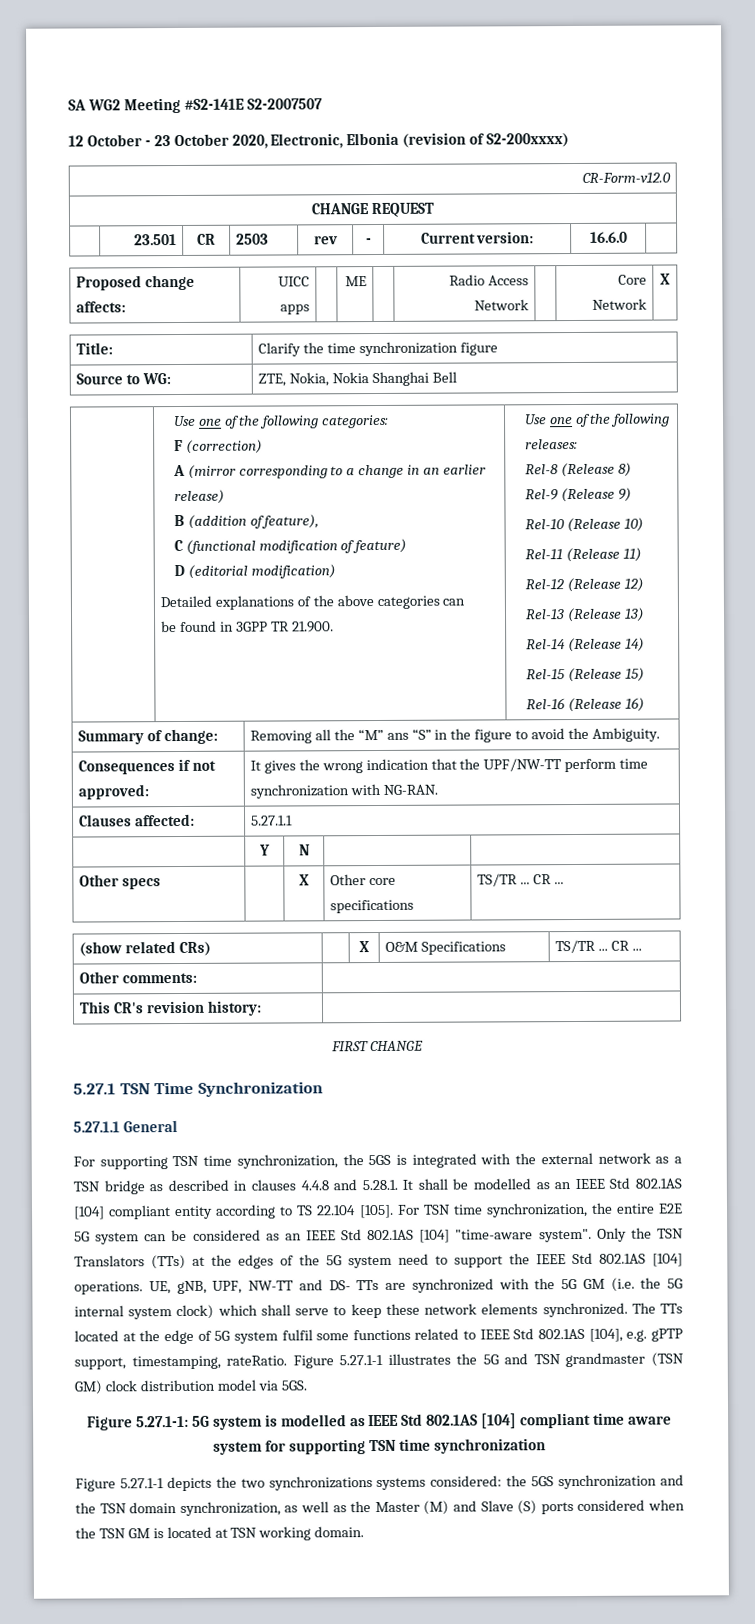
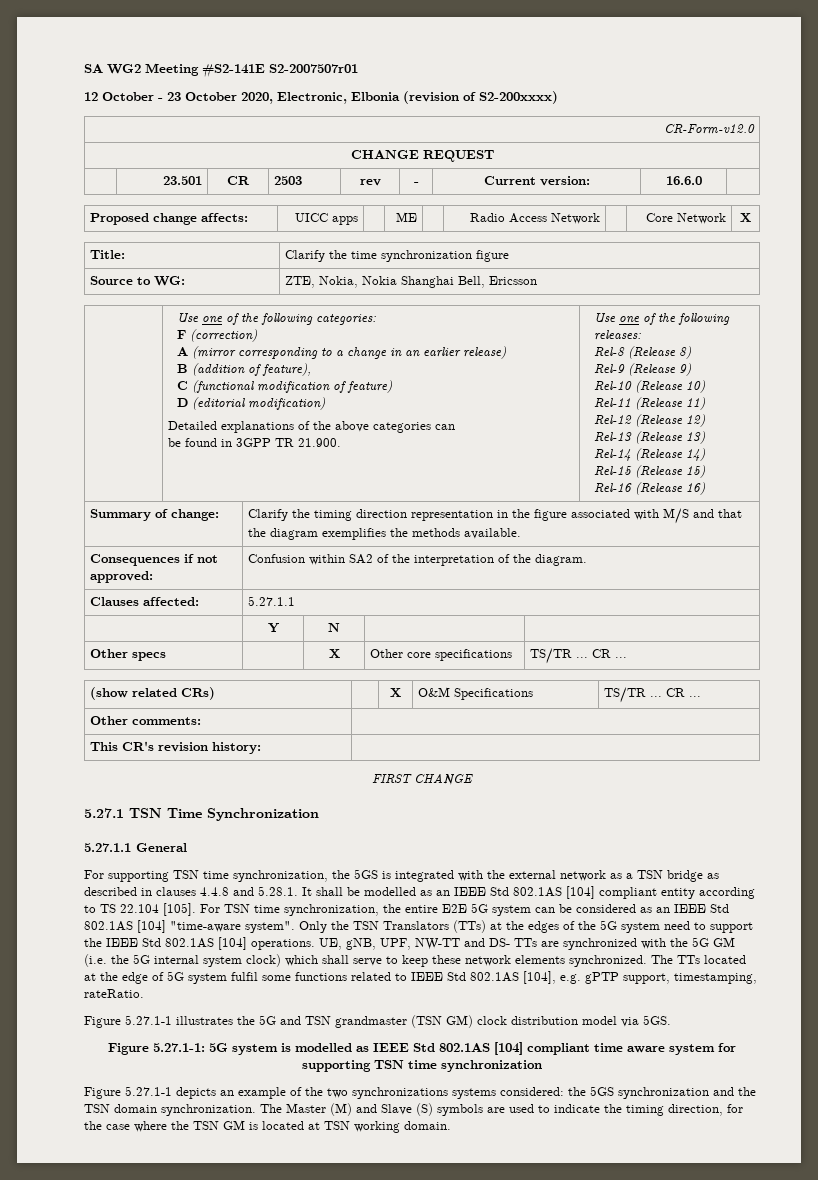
- SA WG2 Meeting #S2-141E S2-2007507
+ SA WG2 Meeting #S2-141E S2-2007507r01
- Source to WG: | ZTE, Nokia, Nokia Shanghai Bell
+ Source to WG: | ZTE, Nokia, Nokia Shanghai Bell, Ericsson
- Summary of change: | Removing all the “M” ans “S” in the figure to avoid the Ambiguity.
- Consequences if not approved: | It gives the wrong indication that the UPF/NW-TT perform time synchronization with NG-RAN.
+ Summary of change: | Clarify the timing direction representation in the figure associated with M/S and that the diagram exemplifies the methods available.
+ Consequences if not approved: | Confusion within SA2 of the interpretation of the diagram.
- The TTs located at the edge of 5G system fulfil some functions related to IEEE Std 802.1AS [104], e.g. gPTP support, timestamping, rateRatio. Figure 5.27.1-1 illustrates the 5G and TSN grandmaster (TSN GM) clock distribution model via 5GS.
+ The TTs located at the edge of 5G system fulfil some functions related to IEEE Std 802.1AS [104], e.g. gPTP support, timestamping, rateRatio.
+ Figure 5.27.1-1 illustrates the 5G and TSN grandmaster (TSN GM) clock distribution model via 5GS.
- Figure 5.27.1-1 depicts the two synchronizations systems considered: the 5GS synchronization and the TSN domain synchronization, as well as the Master (M) and Slave (S) ports considered when the TSN GM is located at TSN working domain.
+ Figure 5.27.1-1 depicts an example of the two synchronizations systems considered: the 5GS synchronization and the TSN domain synchronization. The Master (M) and Slave (S) symbols are used to indicate the timing direction, for the case where the TSN GM is located at TSN working domain.

